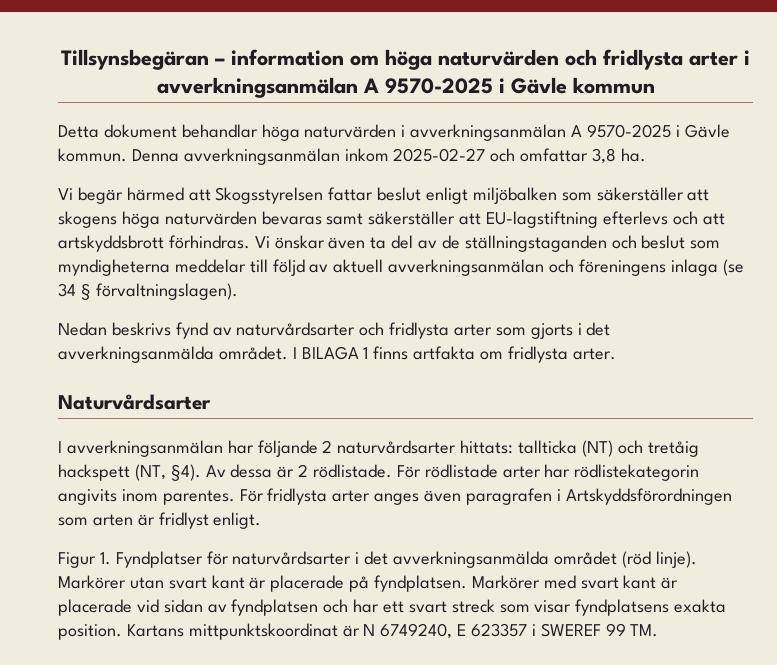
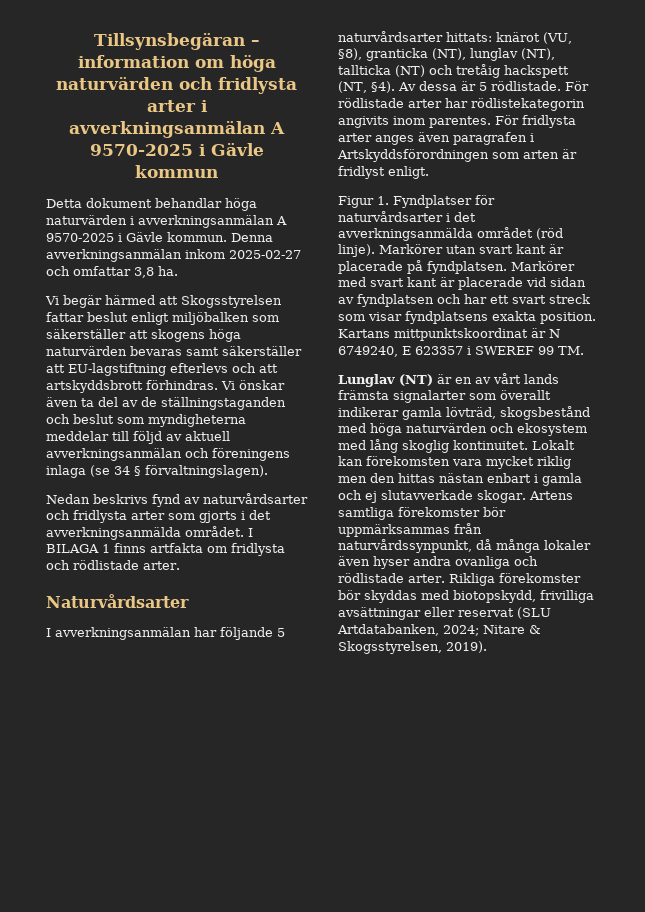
- I BILAGA 1 finns artfakta om fridlysta arter.
+ I BILAGA 1 finns artfakta om fridlysta och rödlistade arter.
- I avverkningsanmälan har följande 2 naturvårdsarter hittats: tallticka (NT) och tretåig hackspett (NT, §4).
+ I avverkningsanmälan har följande 5 naturvårdsarter hittats: knärot (VU, §8), granticka (NT), lunglav (NT), tallticka (NT) och tretåig hackspett (NT, §4).
- Av dessa är 2 rödlistade.
+ Av dessa är 5 rödlistade.
+ Lunglav (NT) är en av vårt lands främsta signalarter som överallt indikerar gamla lövträd, skogsbestånd med höga naturvärden och ekosystem med lång skoglig kontinuitet. Lokalt kan förekomsten vara mycket riklig men den hittas nästan enbart i gamla och ej slutavverkade skogar. Artens samtliga förekomster bör uppmärksammas från naturvårdssynpunkt, då många lokaler även hyser andra ovanliga och rödlistade arter. Rikliga förekomster bör skyddas med biotopskydd, frivilliga avsättningar eller reservat (SLU Artdatabanken, 2024; Nitare & Skogsstyrelsen, 2019).

